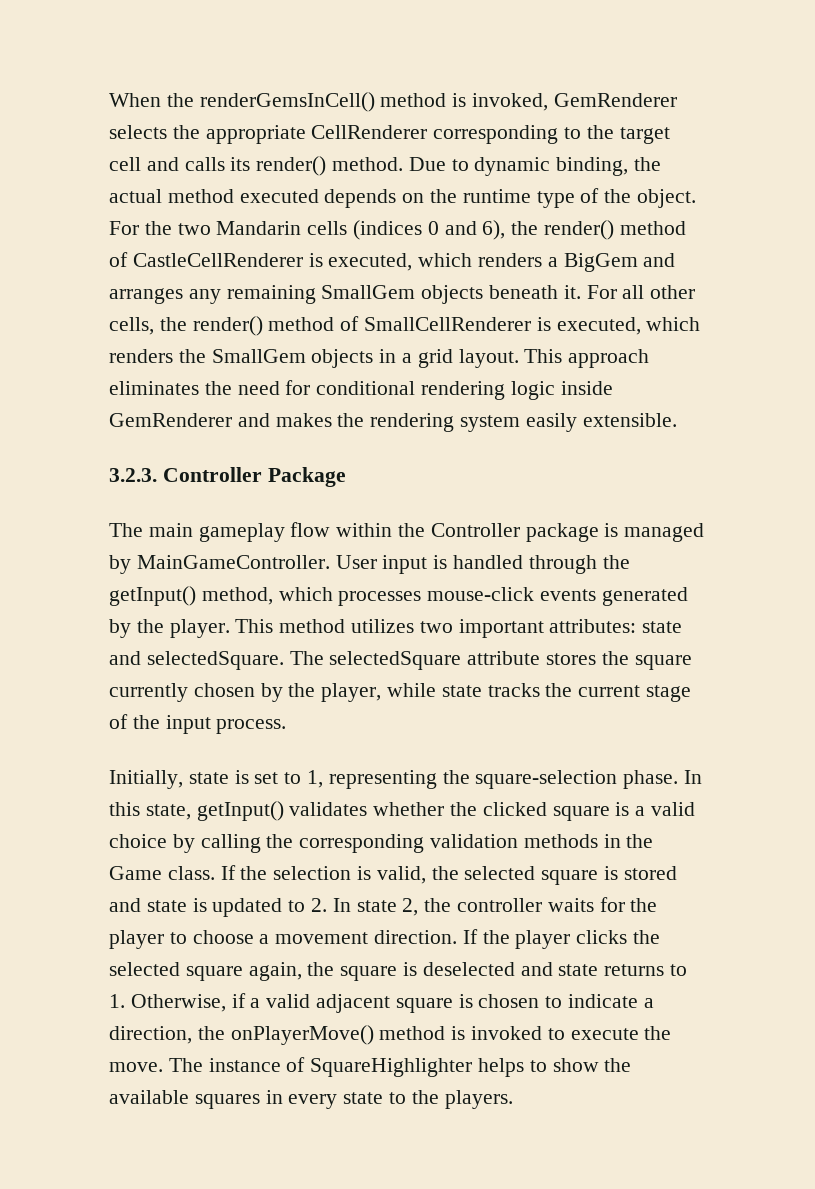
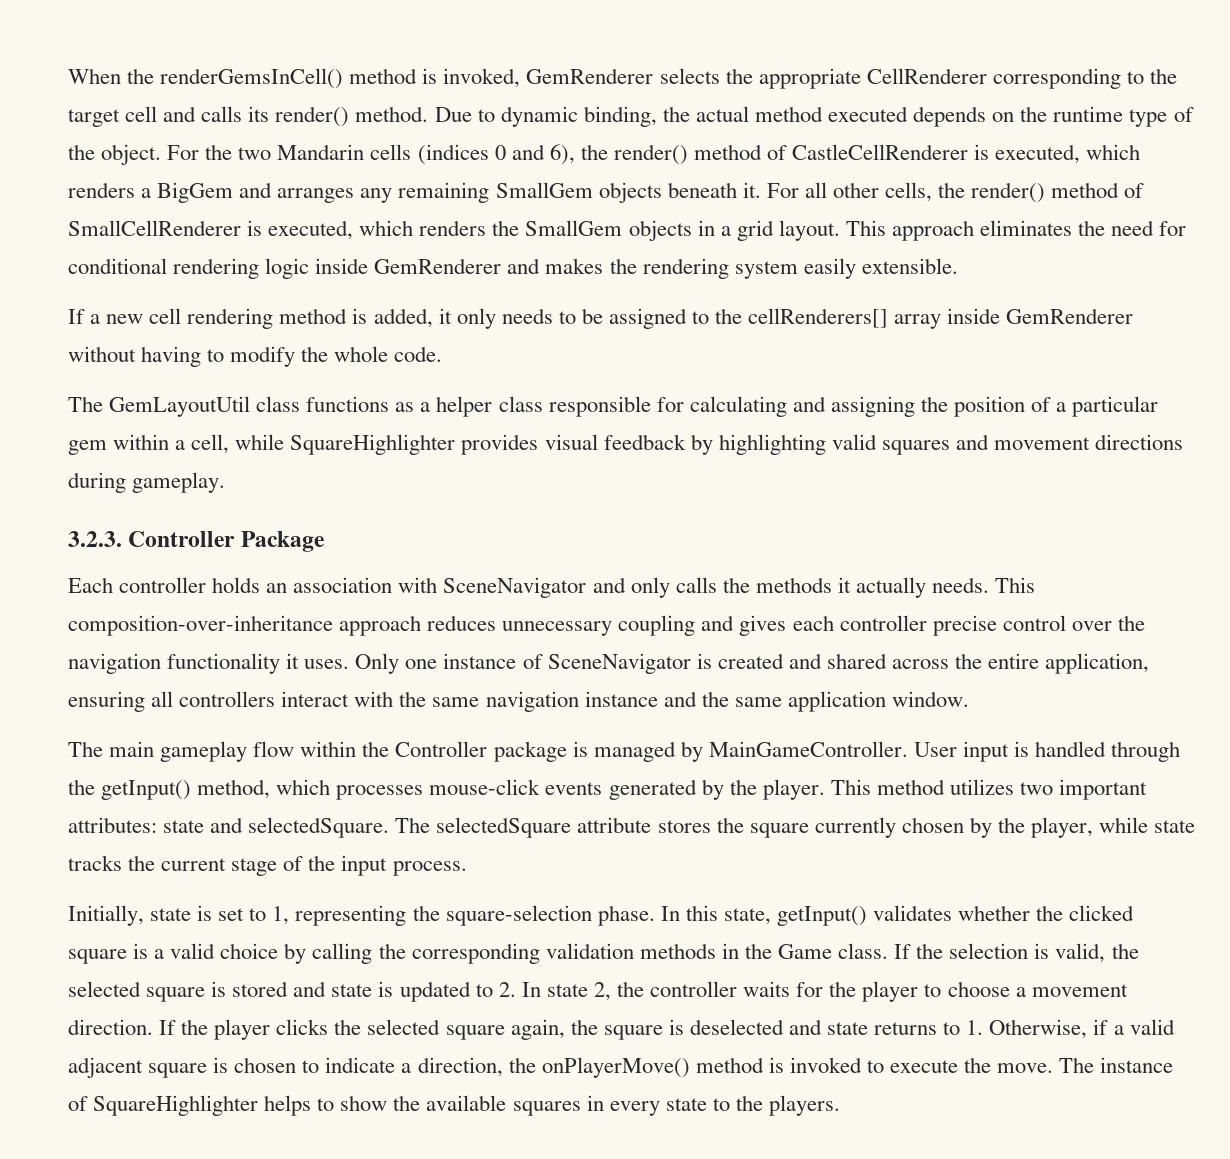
+ If a new cell rendering method is added, it only needs to be assigned to the cellRenderers[] array inside GemRenderer without having to modify the whole code.
+ The GemLayoutUtil class functions as a helper class responsible for calculating and assigning the position of a particular gem within a cell, while SquareHighlighter provides visual feedback by highlighting valid squares and movement directions during gameplay.
  3.2.3. Controller Package
+ Each controller holds an association with SceneNavigator and only calls the methods it actually needs. This composition-over-inheritance approach reduces unnecessary coupling and gives each controller precise control over the navigation functionality it uses. Only one instance of SceneNavigator is created and shared across the entire application, ensuring all controllers interact with the same navigation instance and the same application window.

